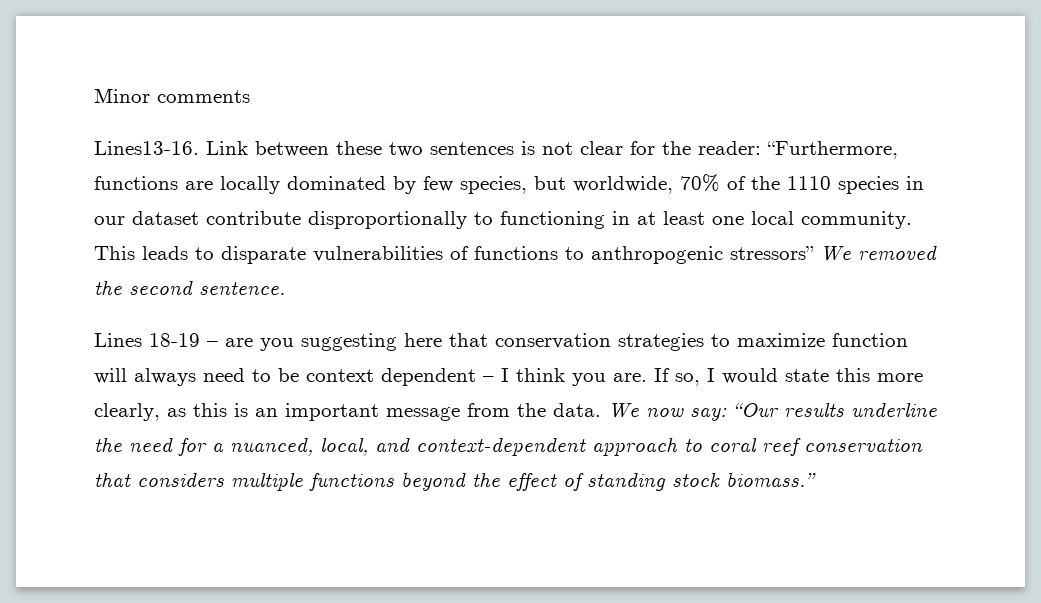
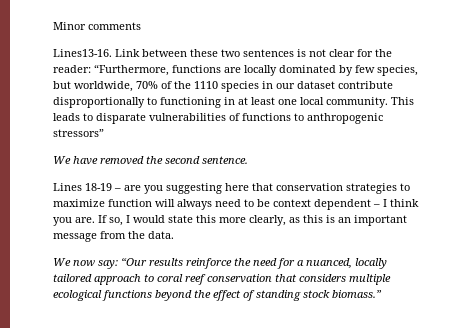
- This leads to disparate vulnerabilities of functions to anthropogenic stressors” We removed the second sentence.
+ This leads to disparate vulnerabilities of functions to anthropogenic stressors”
+ We have removed the second sentence.
- If so, I would state this more clearly, as this is an important message from the data. We now say: “Our results underline the need for a nuanced, local, and context-dependent approach to coral reef conservation that considers multiple functions beyond the effect of standing stock biomass.”
+ If so, I would state this more clearly, as this is an important message from the data.
+ We now say: “Our results reinforce the need for a nuanced, locally tailored approach to coral reef conservation that considers multiple ecological functions beyond the effect of standing stock biomass.”

